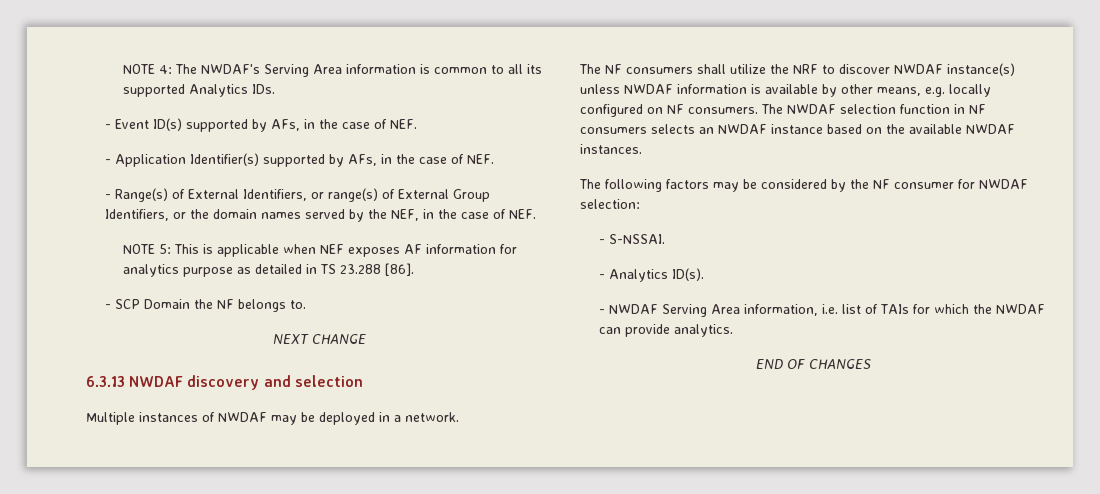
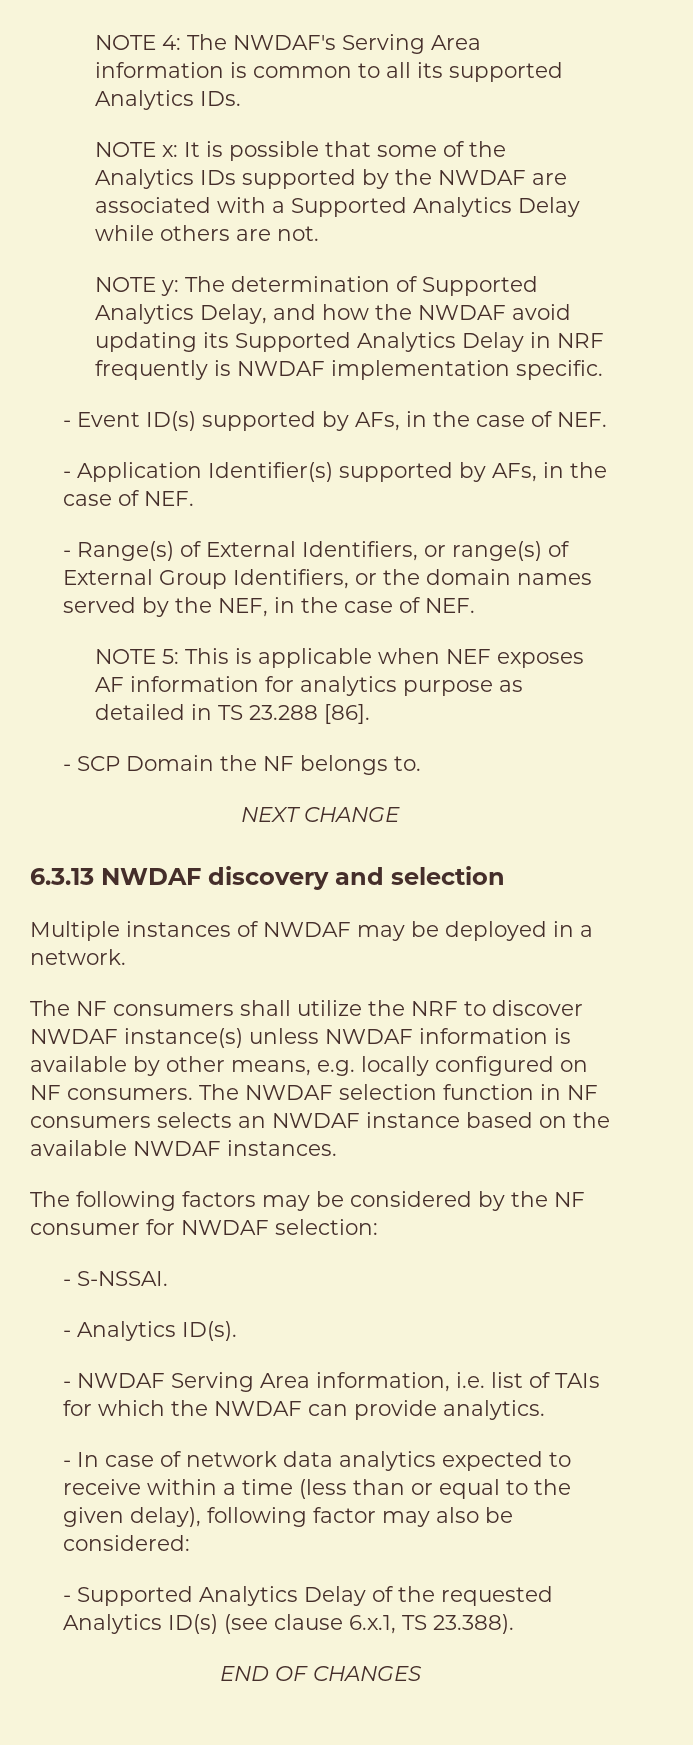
+ NOTE x: It is possible that some of the Analytics IDs supported by the NWDAF are associated with a Supported Analytics Delay while others are not.
+ NOTE y: The determination of Supported Analytics Delay, and how the NWDAF avoid updating its Supported Analytics Delay in NRF frequently is NWDAF implementation specific.
+ - In case of network data analytics expected to receive within a time (less than or equal to the given delay), following factor may also be considered:
+ - Supported Analytics Delay of the requested Analytics ID(s) (see clause 6.x.1, TS 23.388).

